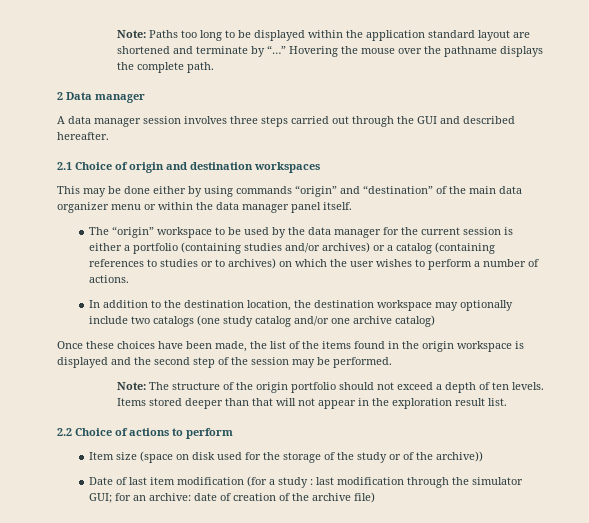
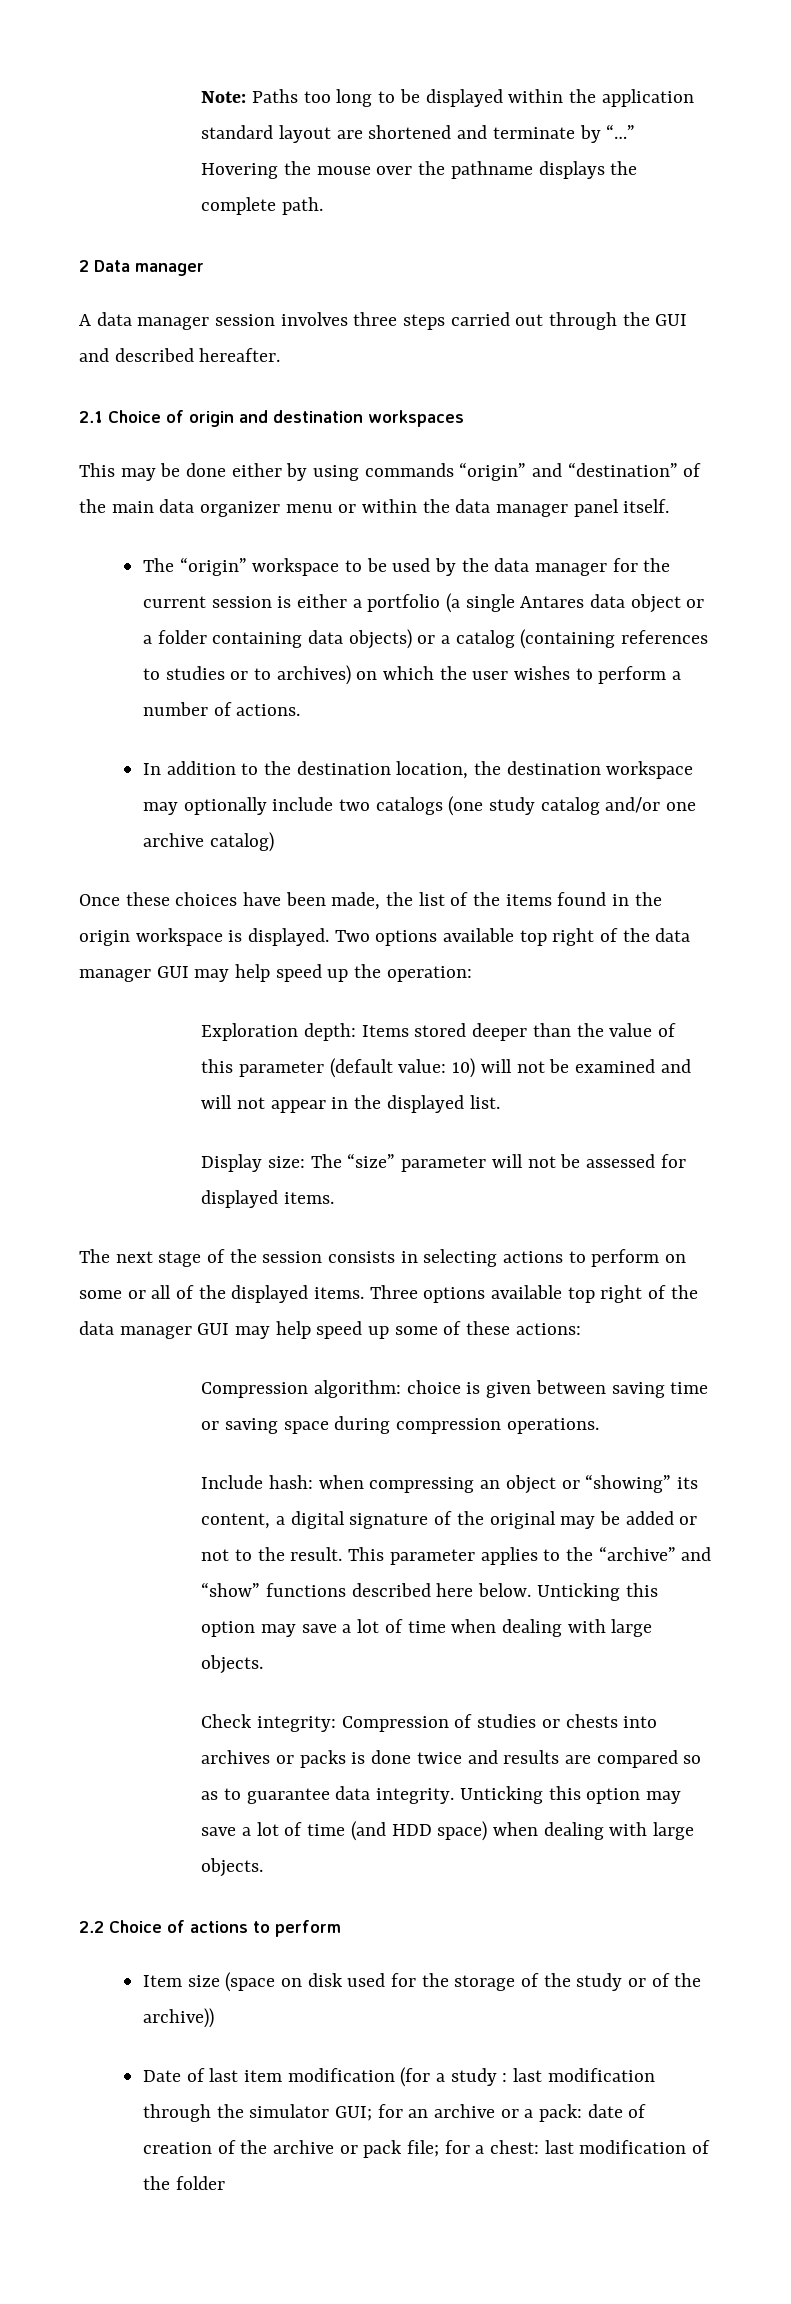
- The “origin” workspace to be used by the data manager for the current session is either a portfolio (containing studies and/or archives) or a catalog (containing references to studies or to archives) on which the user wishes to perform a number of actions.
+ The “origin” workspace to be used by the data manager for the current session is either a portfolio (a single Antares data object or a folder containing data objects) or a catalog (containing references to studies or to archives) on which the user wishes to perform a number of actions.
- Once these choices have been made, the list of the items found in the origin workspace is displayed and the second step of the session may be performed.
- Note: The structure of the origin portfolio should not exceed a depth of ten levels. Items stored deeper than that will not appear in the exploration result list.
+ Once these choices have been made, the list of the items found in the origin workspace is displayed. Two options available top right of the data manager GUI may help speed up the operation:
+ Exploration depth: Items stored deeper than the value of this parameter (default value: 10) will not be examined and will not appear in the displayed list.
+ Display size: The “size” parameter will not be assessed for displayed items.
+ The next stage of the session consists in selecting actions to perform on some or all of the displayed items. Three options available top right of the data manager GUI may help speed up some of these actions:
+ Compression algorithm: choice is given between saving time or saving space during compression operations.
+ Include hash: when compressing an object or “showing” its content, a digital signature of the original may be added or not to the result. This parameter applies to the “archive” and “show” functions described here below. Unticking this option may save a lot of time when dealing with large objects.
+ Check integrity: Compression of studies or chests into archives or packs is done twice and results are compared so as to guarantee data integrity. Unticking this option may save a lot of time (and HDD space) when dealing with large objects.
- Date of last item modification (for a study : last modification through the simulator GUI; for an archive: date of creation of the archive file)
+ Date of last item modification (for a study : last modification through the simulator GUI; for an archive or a pack: date of creation of the archive or pack file; for a chest: last modification of the folder

